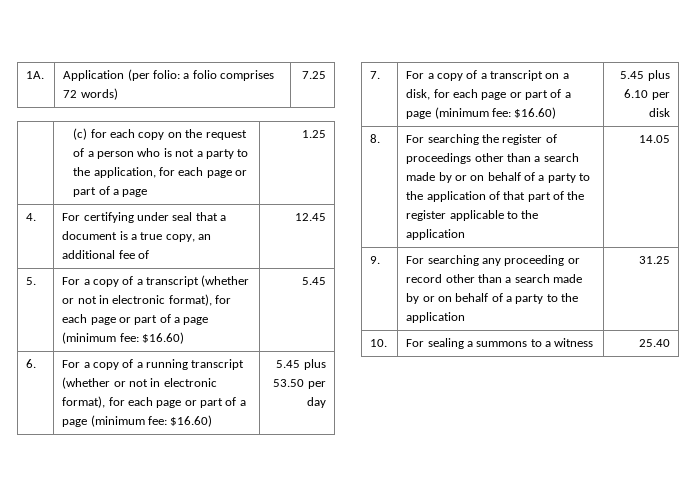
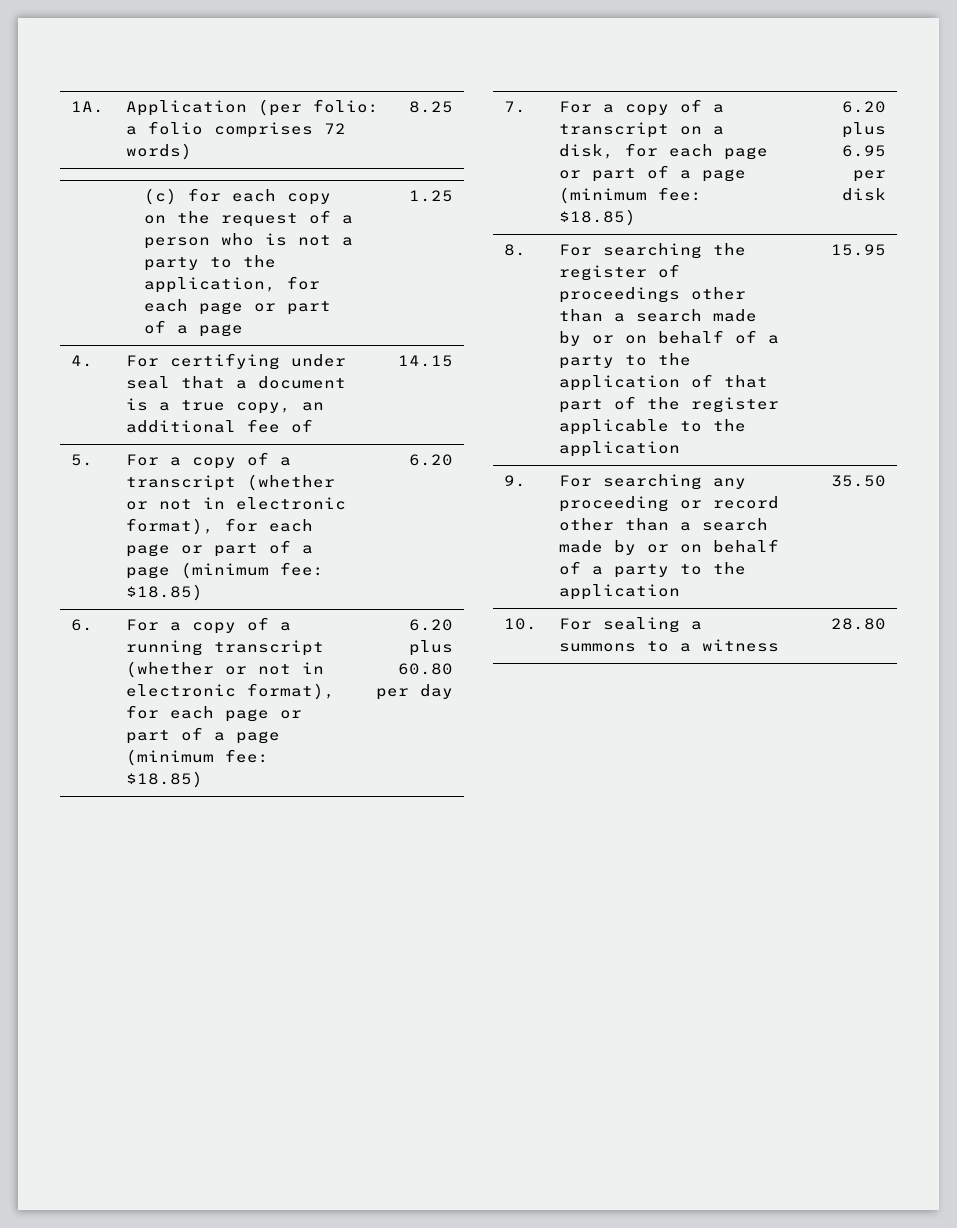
- 1A. | Application (per folio: a folio comprises 72 words) | 7.25
+ 1A. | Application (per folio: a folio comprises 72 words) | 8.25
- 4. | For certifying under seal that a document is a true copy, an additional fee of | 12.45
+ 4. | For certifying under seal that a document is a true copy, an additional fee of | 14.15
- 5. | For a copy of a transcript (whether or not in electronic format), for each page or part of a page (minimum fee: $16.60) | 5.45
+ 5. | For a copy of a transcript (whether or not in electronic format), for each page or part of a page (minimum fee: $18.85) | 6.20
- 6. | For a copy of a running transcript (whether or not in electronic format), for each page or part of a page (minimum fee: $16.60) | 5.45 plus 53.50 per day
+ 6. | For a copy of a running transcript (whether or not in electronic format), for each page or part of a page (minimum fee: $18.85) | 6.20 plus 60.80 per day
- 7. | For a copy of a transcript on a disk, for each page or part of a page (minimum fee: $16.60) | 5.45 plus 6.10 per disk
+ 7. | For a copy of a transcript on a disk, for each page or part of a page (minimum fee: $18.85) | 6.20 plus 6.95 per disk
- 8. | For searching the register of proceedings other than a search made by or on behalf of a party to the application of that part of the register applicable to the application | 14.05
+ 8. | For searching the register of proceedings other than a search made by or on behalf of a party to the application of that part of the register applicable to the application | 15.95
- 9. | For searching any proceeding or record other than a search made by or on behalf of a party to the application | 31.25
+ 9. | For searching any proceeding or record other than a search made by or on behalf of a party to the application | 35.50
- 10. | For sealing a summons to a witness | 25.40
+ 10. | For sealing a summons to a witness | 28.80

